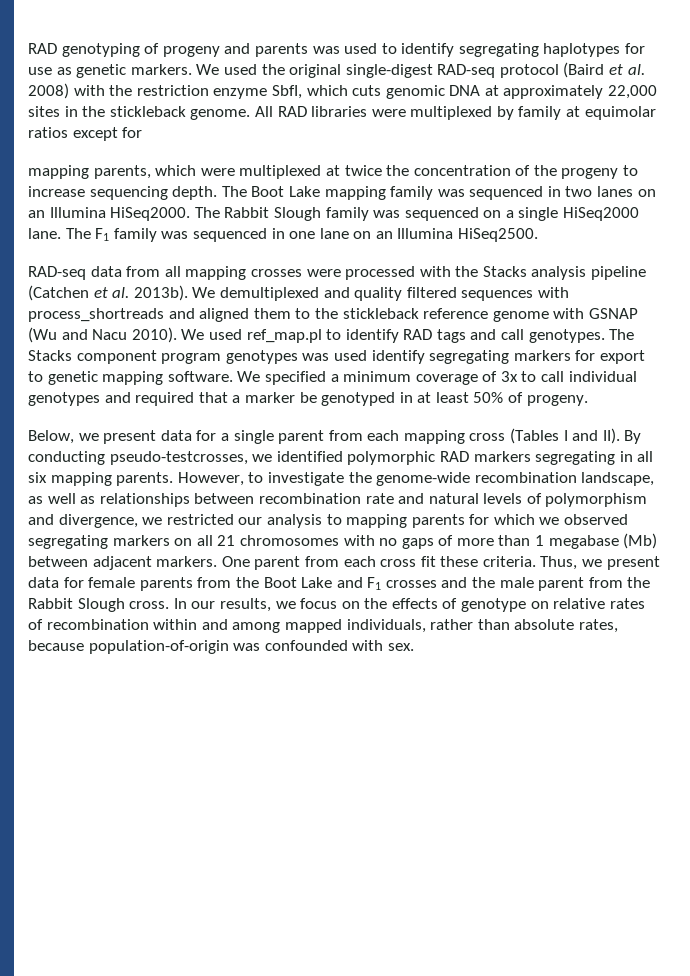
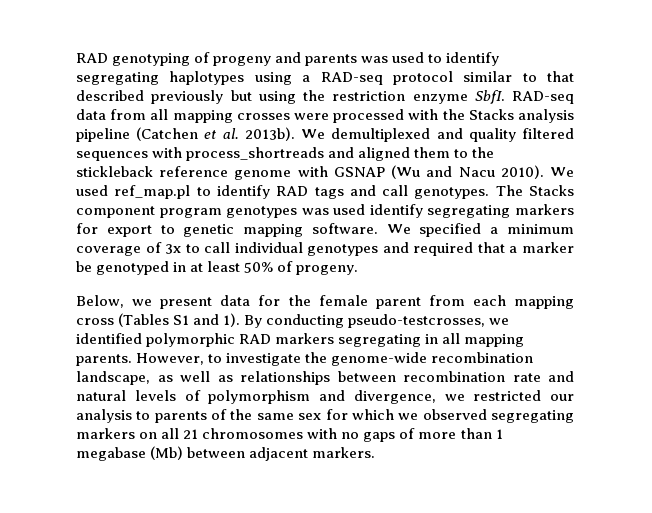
- RAD genotyping of progeny and parents was used to identify segregating haplotypes for use as genetic markers. We used the original single-digest RAD-seq protocol (Baird et al. 2008) with the restriction enzyme SbfI, which cuts genomic DNA at approximately 22,000 sites in the stickleback genome. All RAD libraries were multiplexed by family at equimolar ratios except for
- mapping parents, which were multiplexed at twice the concentration of the progeny to increase sequencing depth. The Boot Lake mapping family was sequenced in two lanes on an Illumina HiSeq2000. The Rabbit Slough family was sequenced on a single HiSeq2000 lane. The F1 family was sequenced in one lane on an Illumina HiSeq2500.
- RAD-seq data from all mapping crosses were processed with the Stacks analysis pipeline (Catchen et al. 2013b).
+ RAD genotyping of progeny and parents was used to identify segregating haplotypes using a RAD-seq protocol similar to that described previously but using the restriction enzyme SbfI. RAD-seq data from all mapping crosses were processed with the Stacks analysis pipeline (Catchen et al. 2013b).
- Below, we present data for a single parent from each mapping cross (Tables I and II). By conducting pseudo-testcrosses, we identified polymorphic RAD markers segregating in all six mapping parents.
+ Below, we present data for the female parent from each mapping cross (Tables S1 and 1). By conducting pseudo-testcrosses, we identified polymorphic RAD markers segregating in all mapping parents.
- However, to investigate the genome-wide recombination landscape, as well as relationships between recombination rate and natural levels of polymorphism and divergence, we restricted our analysis to mapping parents for which we observed segregating markers on all 21 chromosomes with no gaps of more than 1 megabase (Mb) between adjacent markers. One parent from each cross fit these criteria. Thus, we present data for female parents from the Boot Lake and F1 crosses and the male parent from the Rabbit Slough cross. In our results, we focus on the effects of genotype on relative rates of recombination within and among mapped individuals, rather than absolute rates, because population-of-origin was confounded with sex.
+ However, to investigate the genome-wide recombination landscape, as well as relationships between recombination rate and natural levels of polymorphism and divergence, we restricted our analysis to parents of the same sex for which we observed segregating markers on all 21 chromosomes with no gaps of more than 1 megabase (Mb) between adjacent markers.

